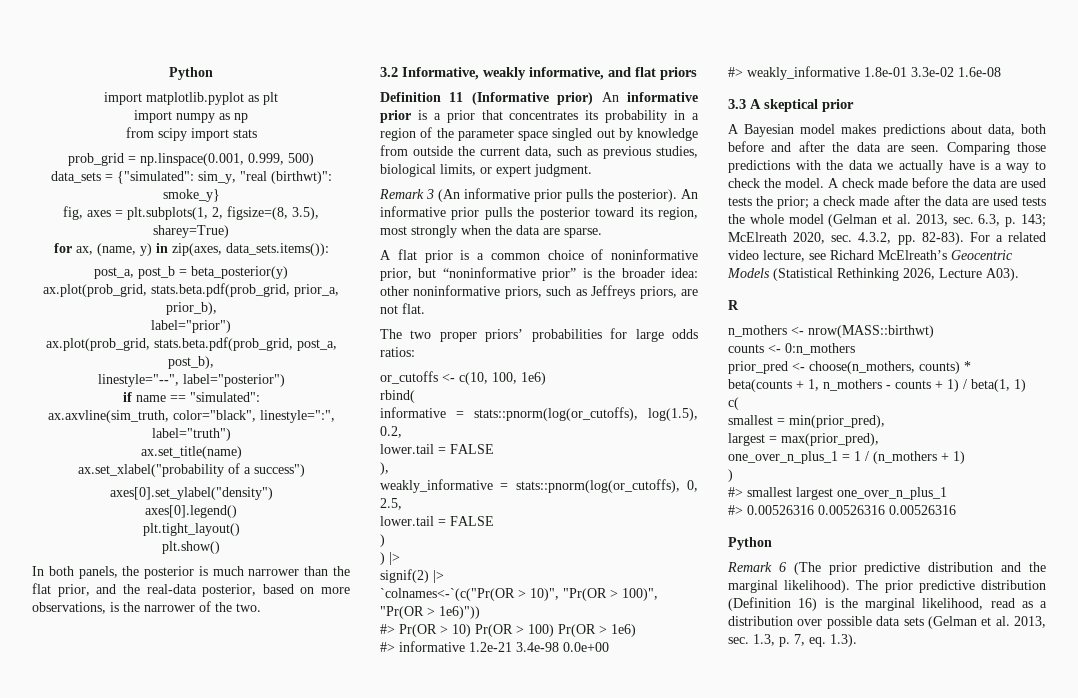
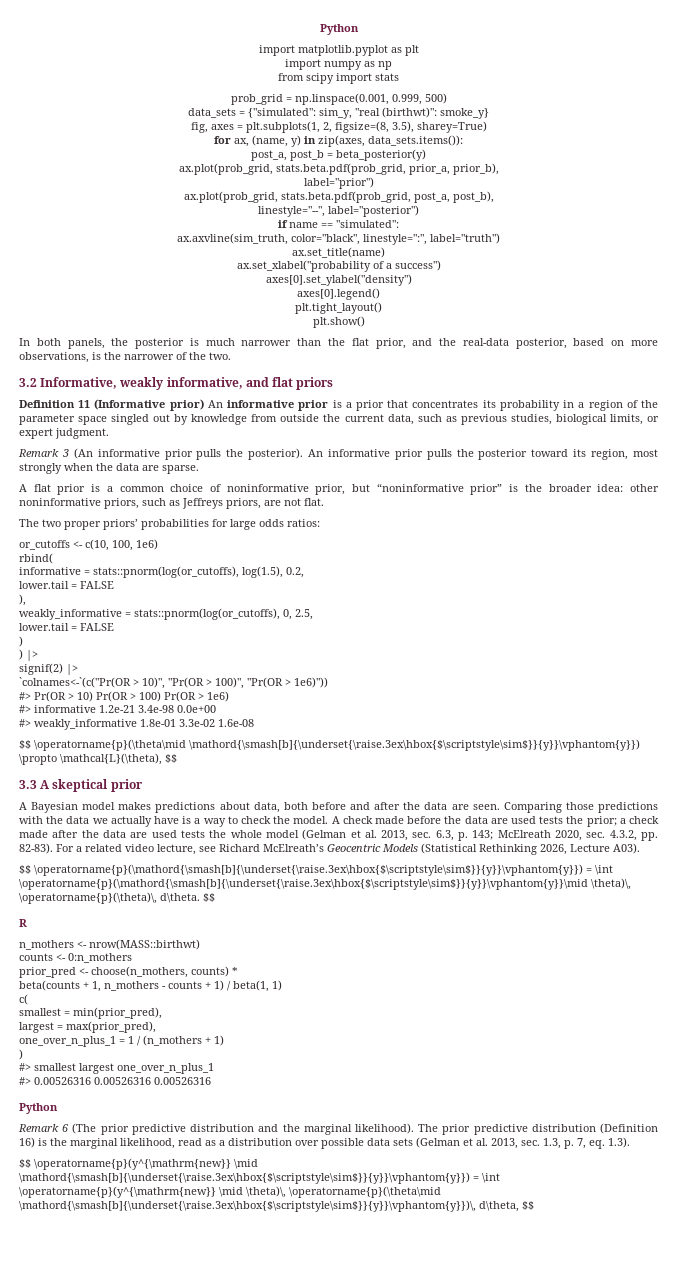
+ $$ \operatorname{p}(\theta\mid \mathord{\smash[b]{\underset{\raise.3ex\hbox{$\scriptstyle\sim$}}{y}}\vphantom{y}}) \propto \mathcal{L}(\theta), $$
+ $$ \operatorname{p}(\mathord{\smash[b]{\underset{\raise.3ex\hbox{$\scriptstyle\sim$}}{y}}\vphantom{y}}) = \int \operatorname{p}(\mathord{\smash[b]{\underset{\raise.3ex\hbox{$\scriptstyle\sim$}}{y}}\vphantom{y}}\mid \theta)\, \operatorname{p}(\theta)\, d\theta. $$
+ $$ \operatorname{p}(y^{\mathrm{new}} \mid \mathord{\smash[b]{\underset{\raise.3ex\hbox{$\scriptstyle\sim$}}{y}}\vphantom{y}}) = \int \operatorname{p}(y^{\mathrm{new}} \mid \theta)\, \operatorname{p}(\theta\mid \mathord{\smash[b]{\underset{\raise.3ex\hbox{$\scriptstyle\sim$}}{y}}\vphantom{y}})\, d\theta, $$

